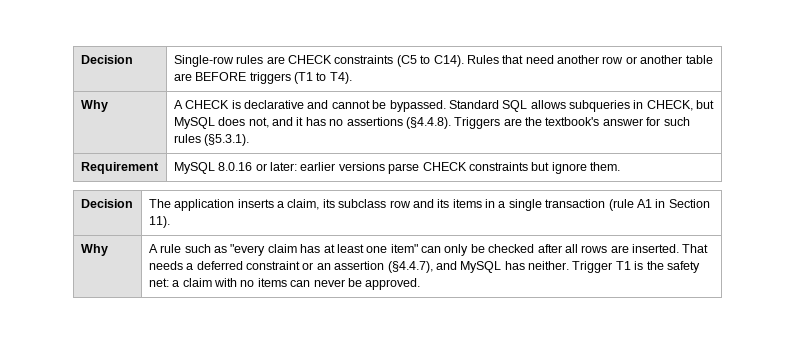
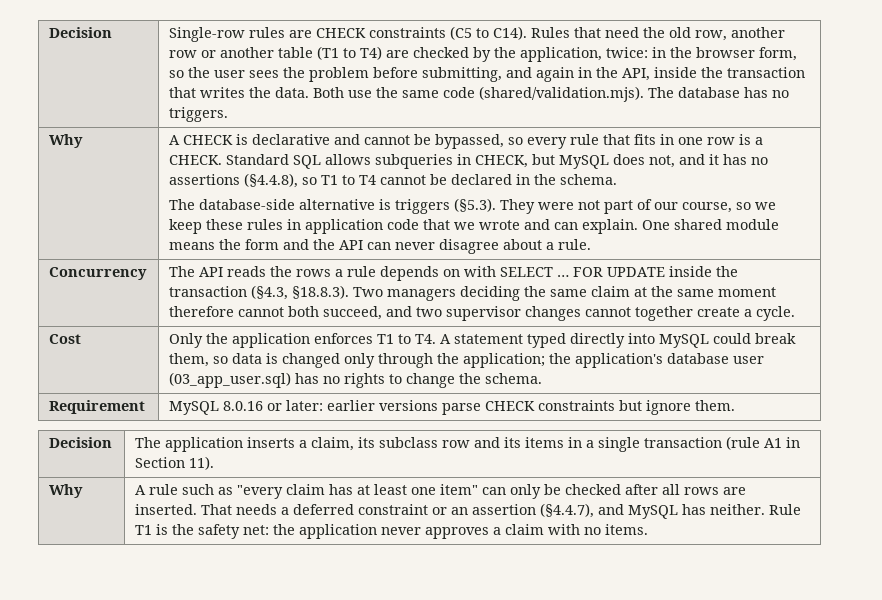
- Rules that need another row or another table are BEFORE triggers (T1 to T4).
+ Rules that need the old row, another row or another table (T1 to T4) are checked by the application, twice: in the browser form, so the user sees the problem before submitting, and again in the API, inside the transaction that writes the data. Both use the same code (shared/validation.mjs). The database has no triggers.
- A CHECK is declarative and cannot be bypassed.
+ A CHECK is declarative and cannot be bypassed, so every rule that fits in one row is a CHECK.
- Standard SQL allows subqueries in CHECK, but MySQL does not, and it has no assertions (§4.4.8). Triggers are the textbook's answer for such rules (§5.3.1).
+ Standard SQL allows subqueries in CHECK, but MySQL does not, and it has no assertions (§4.4.8), so T1 to T4 cannot be declared in the schema.
+ The database-side alternative is triggers (§5.3). They were not part of our course, so we keep these rules in application code that we wrote and can explain. One shared module means the form and the API can never disagree about a rule.
+ Concurrency | The API reads the rows a rule depends on with SELECT … FOR UPDATE inside the transaction (§4.3, §18.8.3). Two managers deciding the same claim at the same moment therefore cannot both succeed, and two supervisor changes cannot together create a cycle.
+ Cost | Only the application enforces T1 to T4. A statement typed directly into MySQL could break them, so data is changed only through the application; the application's database user (03_app_user.sql) has no rights to change the schema.
- Trigger T1 is the safety net: a claim with no items can never be approved.
+ Rule T1 is the safety net: the application never approves a claim with no items.

